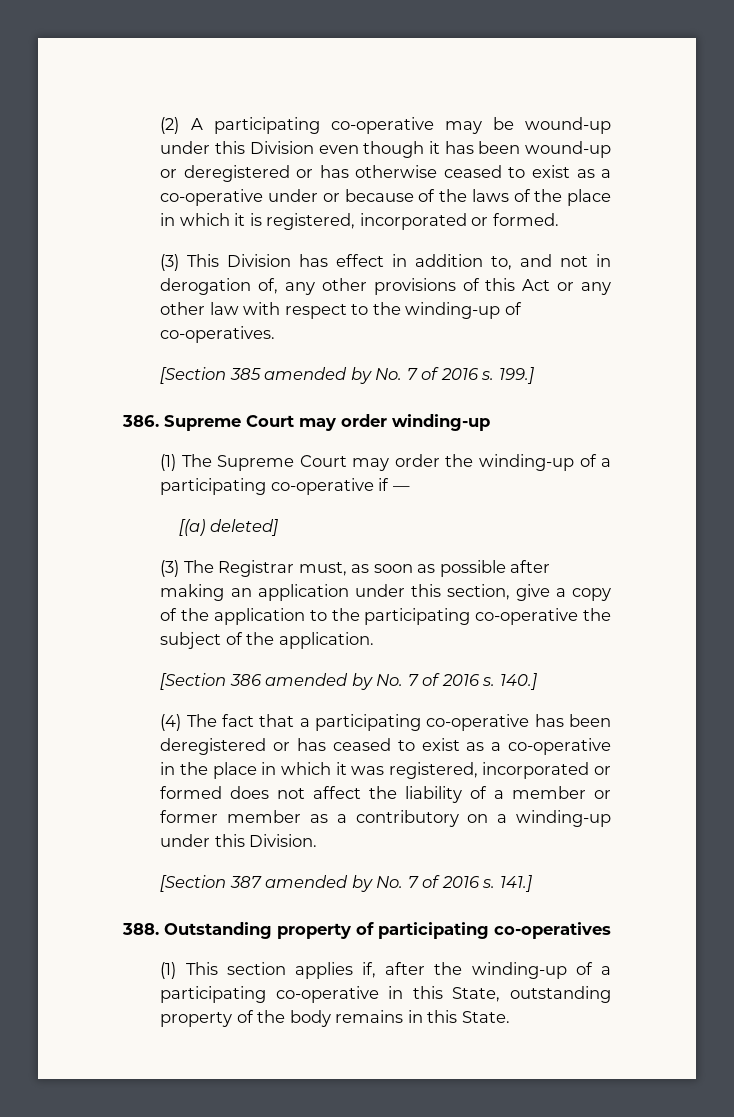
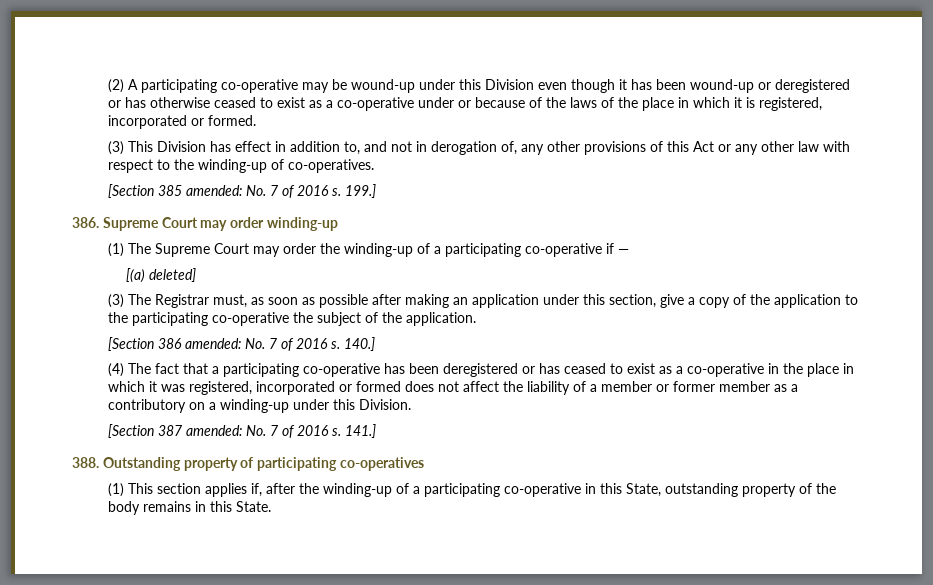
- [Section 385 amended by No. 7 of 2016 s.
+ [Section 385 amended: No. 7 of 2016 s.
- [Section 386 amended by No. 7 of 2016 s.
+ [Section 386 amended: No. 7 of 2016 s.
- [Section 387 amended by No. 7 of 2016 s.
+ [Section 387 amended: No. 7 of 2016 s.

